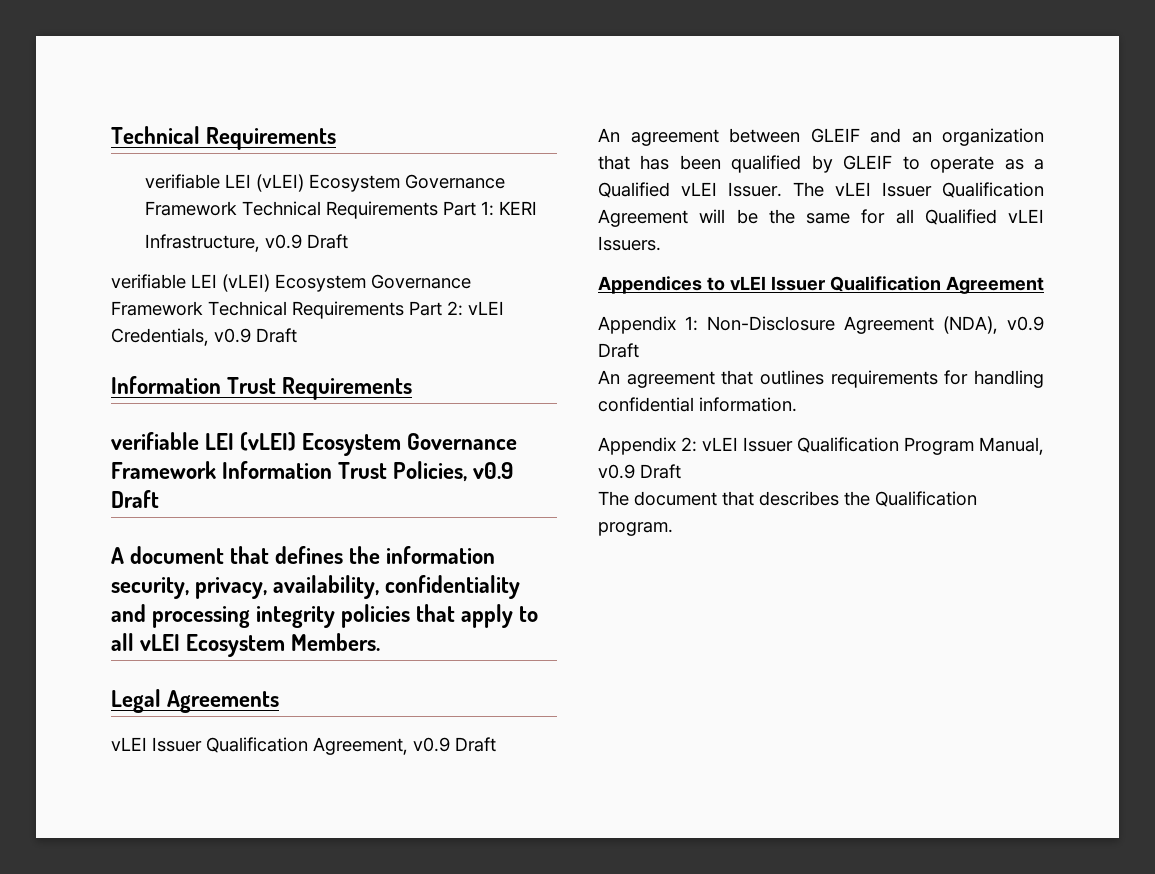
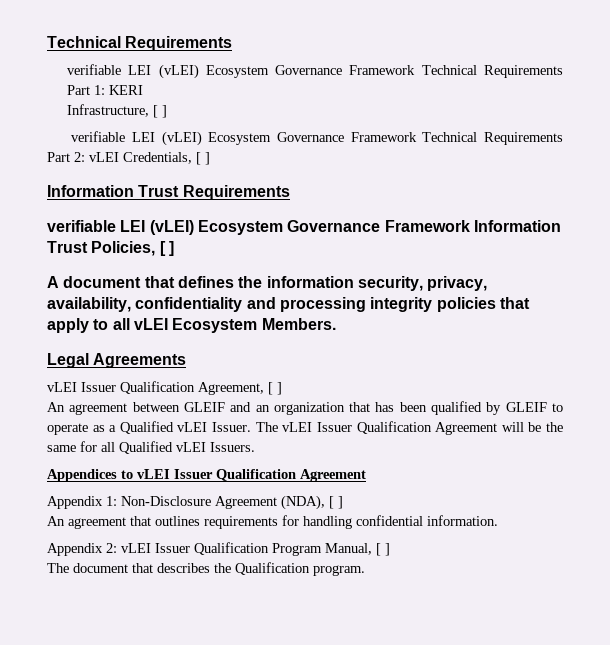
- Infrastructure, v0.9 Draft
+ Infrastructure, [ ]
- verifiable LEI (vLEI) Ecosystem Governance Framework Technical Requirements Part 2: vLEI Credentials, v0.9 Draft
+ verifiable LEI (vLEI) Ecosystem Governance Framework Technical Requirements Part 2: vLEI Credentials, [ ]
- verifiable LEI (vLEI) Ecosystem Governance Framework Information Trust Policies, v0.9 Draft
+ verifiable LEI (vLEI) Ecosystem Governance Framework Information Trust Policies, [ ]
- vLEI Issuer Qualification Agreement, v0.9 Draft
+ vLEI Issuer Qualification Agreement, [ ]
- Appendix 1: Non-Disclosure Agreement (NDA), v0.9 Draft
+ Appendix 1: Non-Disclosure Agreement (NDA), [ ]
- Appendix 2: vLEI Issuer Qualification Program Manual, v0.9 Draft
+ Appendix 2: vLEI Issuer Qualification Program Manual, [ ]

